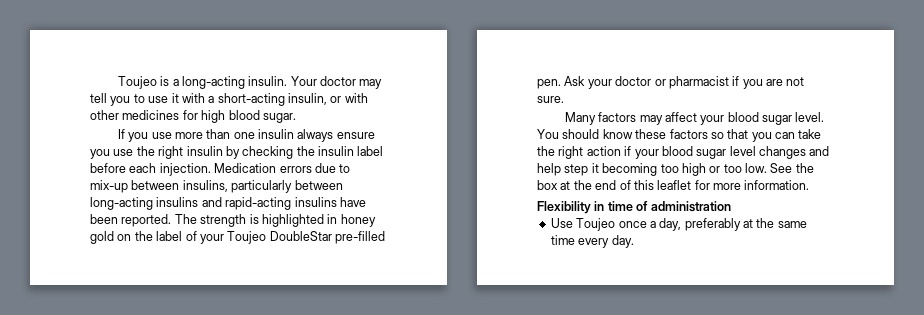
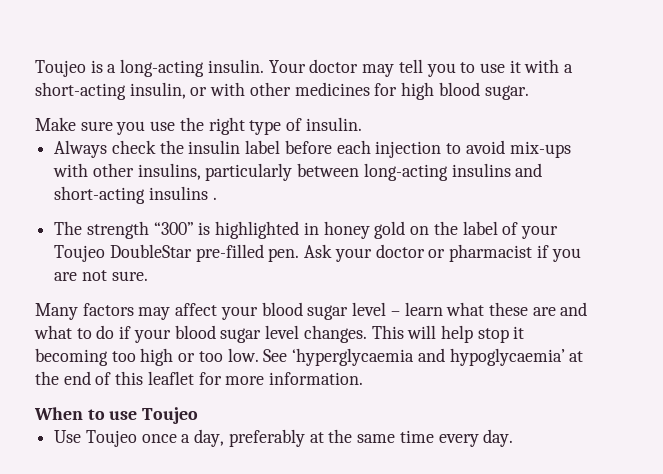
- If you use more than one insulin always ensure you use the right insulin by checking the insulin label before each injection. Medication errors due to mix-up between insulins, particularly between long-acting insulins and rapid-acting insulins have been reported. The strength is highlighted in honey gold on the label of your Toujeo DoubleStar pre-filled pen.
+ Make sure you use the right type of insulin.
+ Always check the insulin label before each injection to avoid mix-ups with other insulins, particularly between long-acting insulins and short-acting insulins .
+ The strength “300” is highlighted in honey gold on the label of your Toujeo DoubleStar pre-filled pen.
- Many factors may affect your blood sugar level. You should know these factors so that you can take the right action if your blood sugar level changes and help step it becoming too high or too low.
+ Many factors may affect your blood sugar level – learn what these are and what to do if your blood sugar level changes. This will help stop it becoming too high or too low.
- See the box at the end of this leaflet for more information.
+ See ‘hyperglycaemia and hypoglycaemia’ at the end of this leaflet for more information.
- Flexibility in time of administration
+ When to use Toujeo

